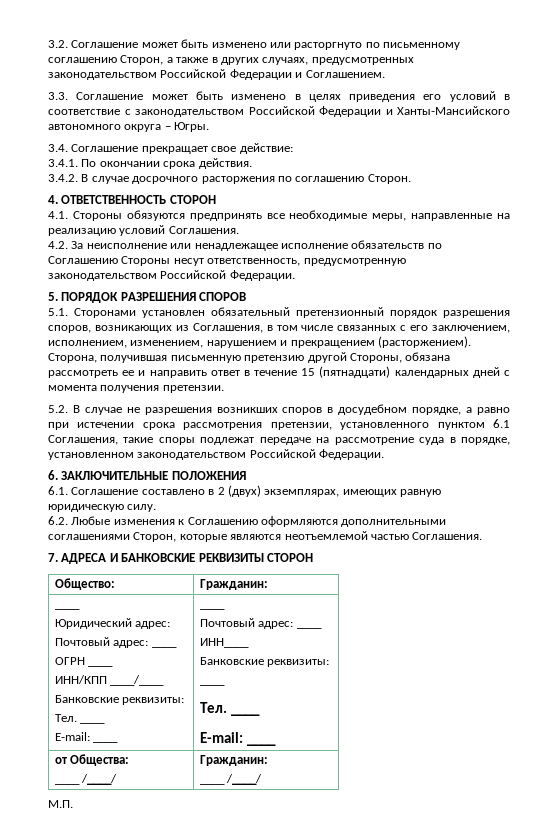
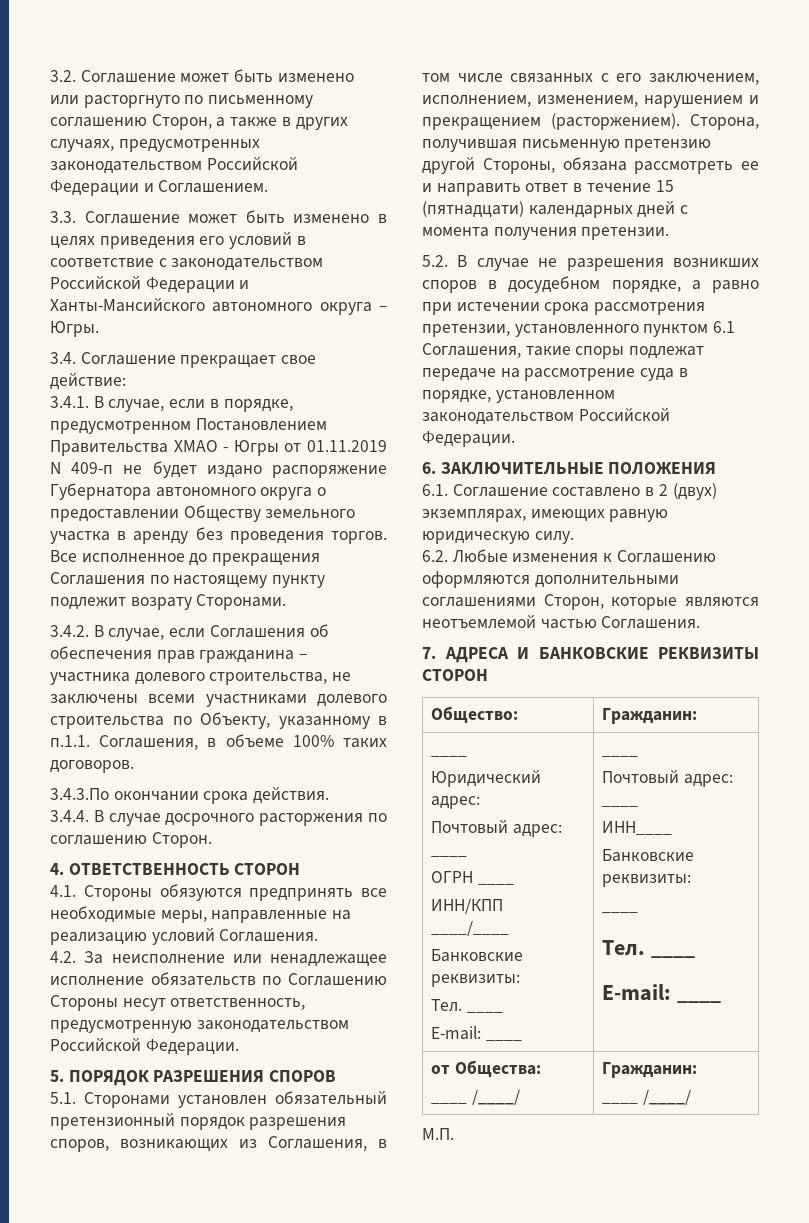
- 3.4.1. По окончании срока действия.
+ 3.4.1. В случае, если в порядке, предусмотренном Постановлением Правительства ХМАО - Югры от 01.11.2019 N 409-п не будет издано распоряжение Губернатора автономного округа о предоставлении Обществу земельного участка в аренду без проведения торгов. Все исполненное до прекращения Соглашения по настоящему пункту подлежит возрату Сторонами.
+ 3.4.2. В случае, если Соглашения об обеспечения прав гражданина – участника долевого строительства, не заключены всеми участниками долевого строительства по Объекту, указанному в п.1.1. Соглашения, в объеме 100% таких договоров.
+ 3.4.3.По окончании срока действия.
- 3.4.2. В случае досрочного расторжения по соглашению Сторон.
+ 3.4.4. В случае досрочного расторжения по соглашению Сторон.

